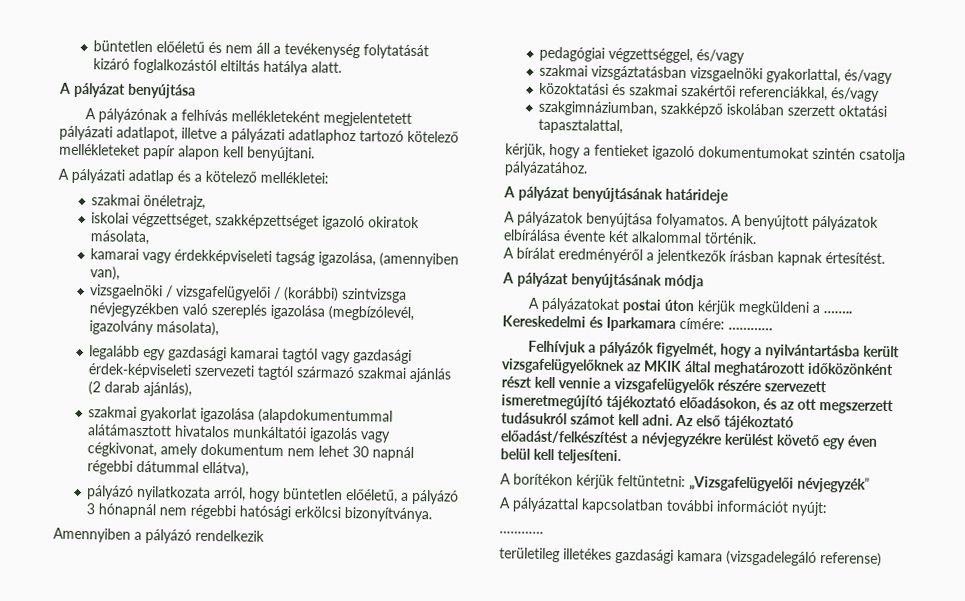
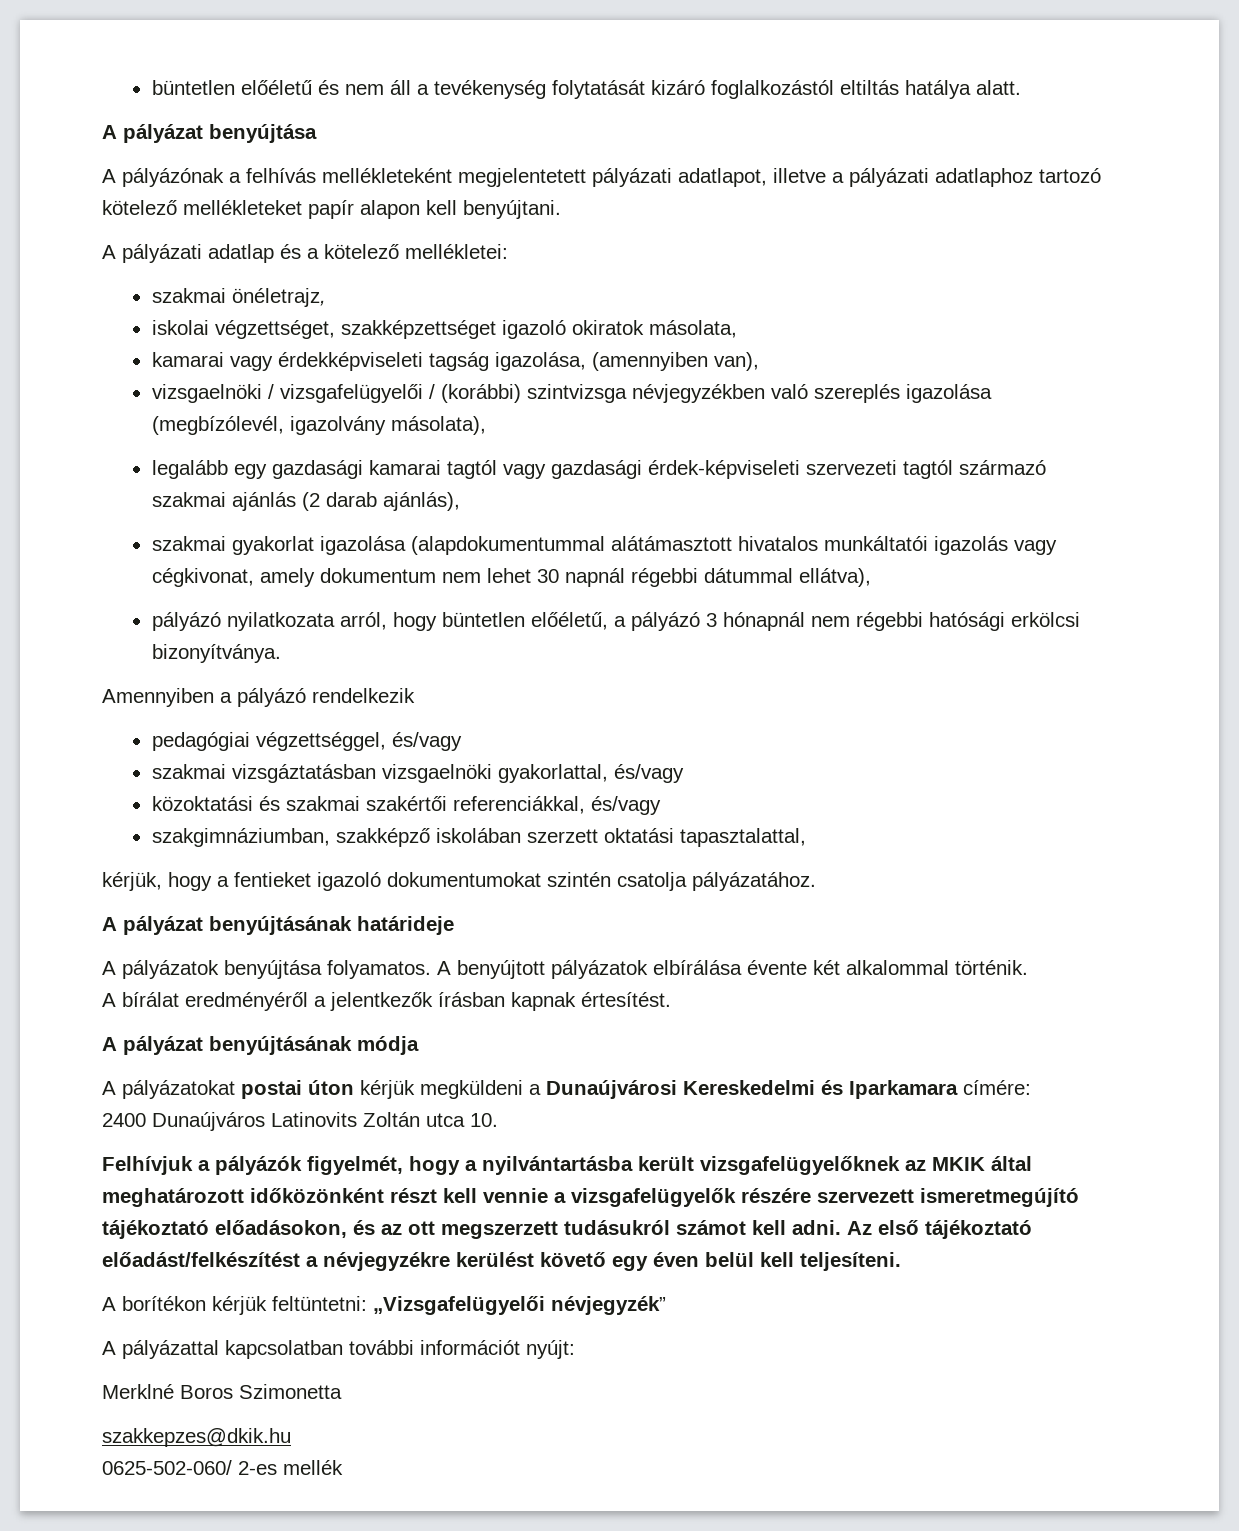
- A pályázatokat postai úton kérjük megküldeni a …….. Kereskedelmi és Iparkamara címére: …………
+ A pályázatokat postai úton kérjük megküldeni a Dunaújvárosi Kereskedelmi és Iparkamara címére:
+ 2400 Dunaújváros Latinovits Zoltán utca 10.
  A pályázattal kapcsolatban további információt nyújt:
- …………
- területileg illetékes gazdasági kamara (vizsgadelegáló referense)
+ Merklné Boros Szimonetta
+ szakkepzes@dkik.hu
+ 0625-502-060/ 2-es mellék

